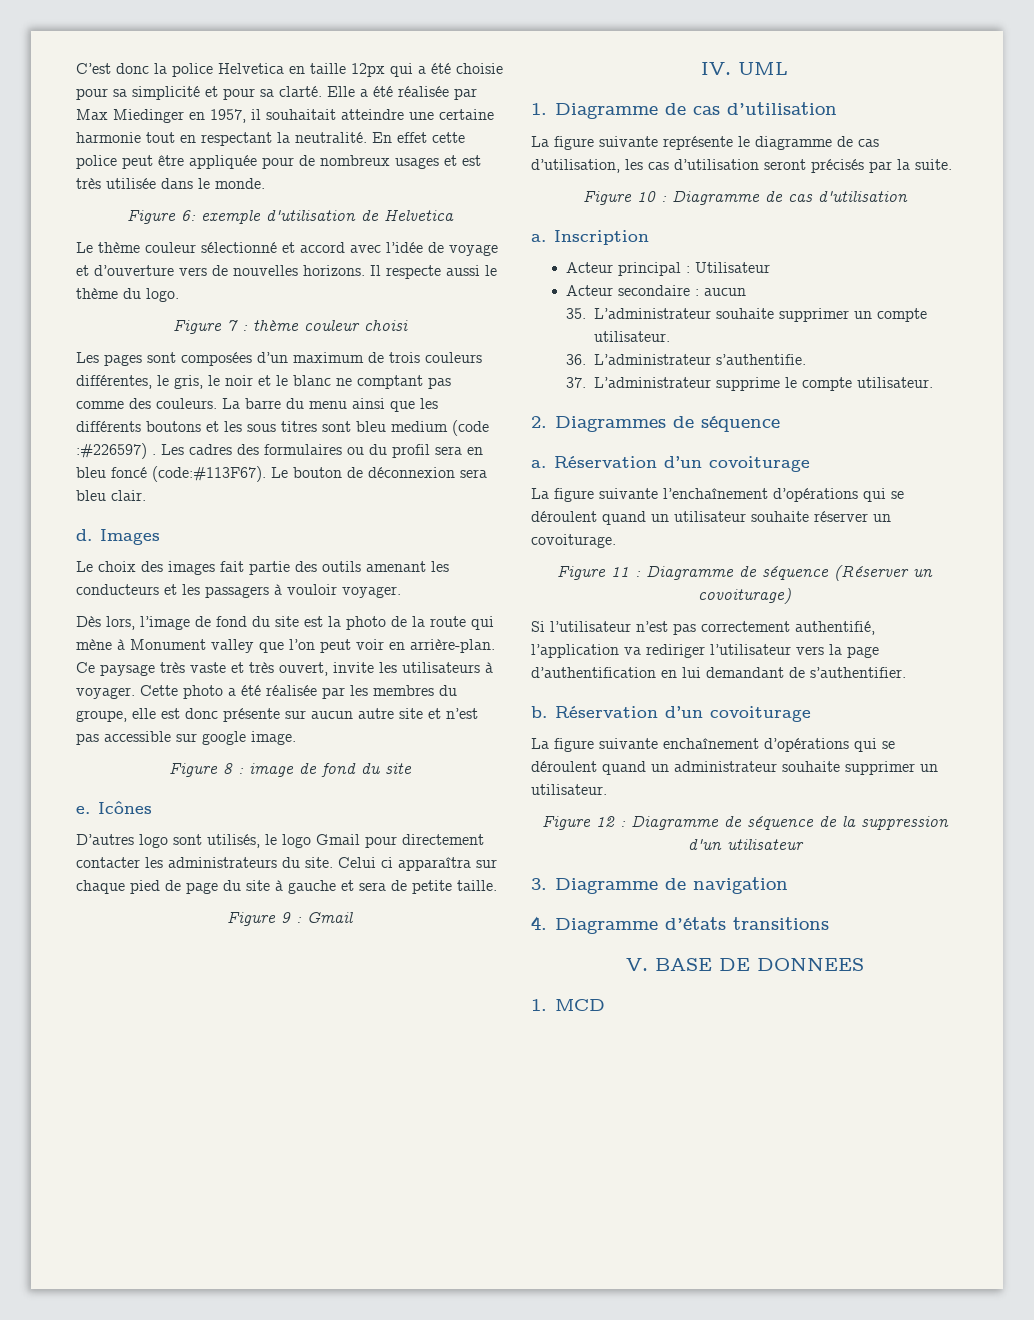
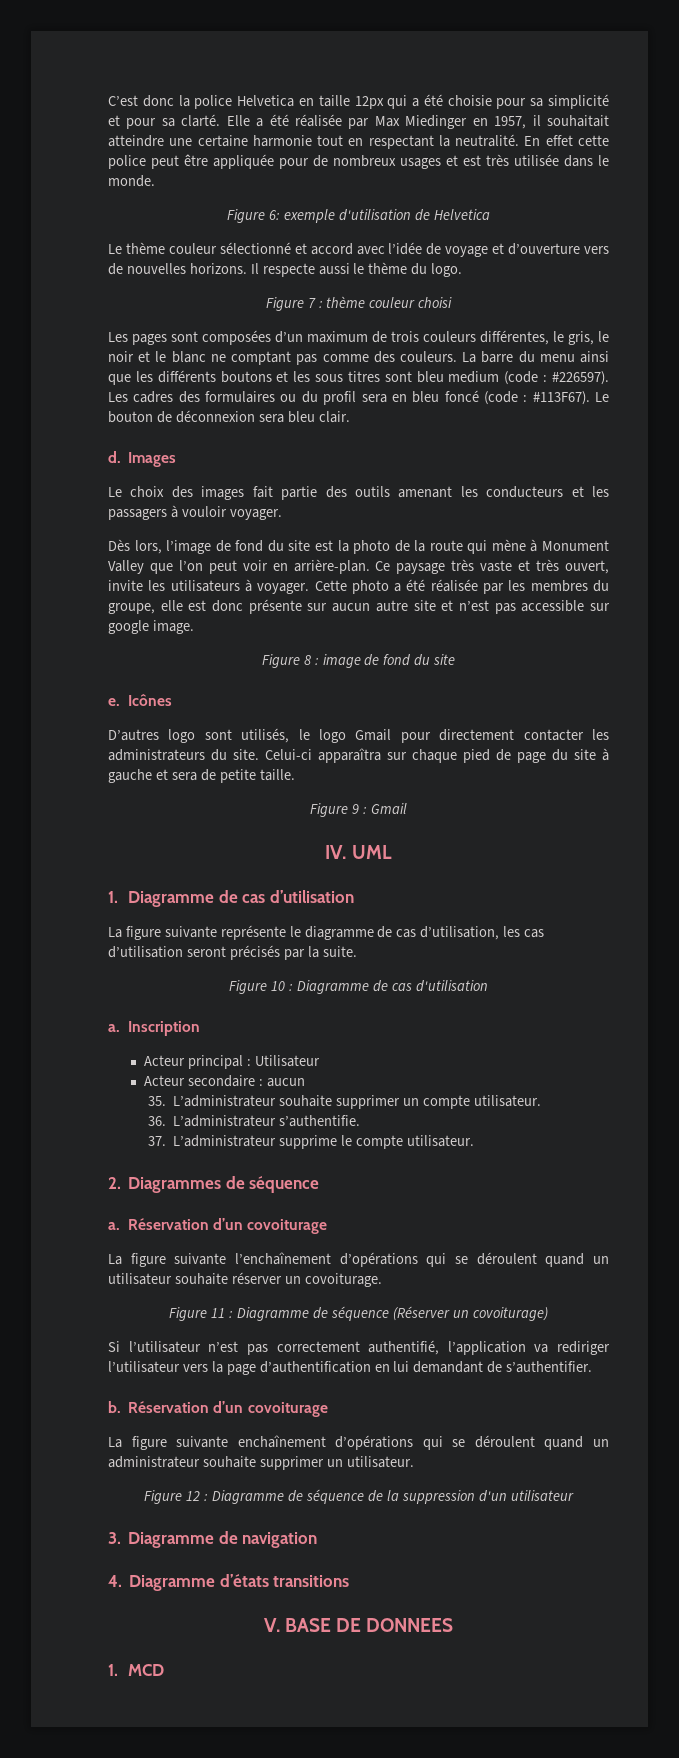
- La barre du menu ainsi que les différents boutons et les sous titres sont bleu medium (code :#226597) .
+ La barre du menu ainsi que les différents boutons et les sous titres sont bleu medium (code : #226597).
- Les cadres des formulaires ou du profil sera en bleu foncé (code:#113F67).
+ Les cadres des formulaires ou du profil sera en bleu foncé (code : #113F67).
- Dès lors, l’image de fond du site est la photo de la route qui mène à Monument valley que l’on peut voir en arrière-plan.
+ Dès lors, l’image de fond du site est la photo de la route qui mène à Monument Valley que l’on peut voir en arrière-plan.
- Celui ci apparaîtra sur chaque pied de page du site à gauche et sera de petite taille.
+ Celui-ci apparaîtra sur chaque pied de page du site à gauche et sera de petite taille.

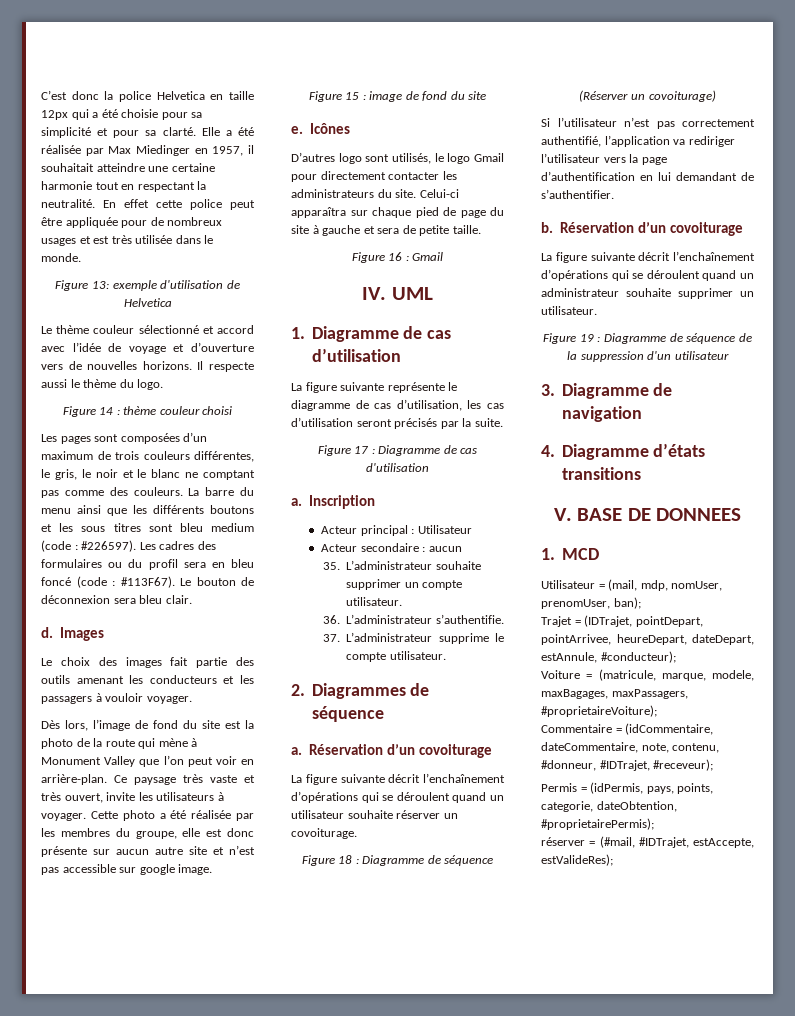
- Figure 6: exemple d'utilisation de Helvetica
+ Figure 13: exemple d'utilisation de Helvetica
- Figure 7 : thème couleur choisi
+ Figure 14 : thème couleur choisi
- Figure 8 : image de fond du site
+ Figure 15 : image de fond du site
- Figure 9 : Gmail
+ Figure 16 : Gmail
- Figure 10 : Diagramme de cas d'utilisation
+ Figure 17 : Diagramme de cas d'utilisation
- La figure suivante l’enchaînement d’opérations qui se déroulent quand un utilisateur souhaite réserver un covoiturage.
+ La figure suivante décrit l’enchaînement d’opérations qui se déroulent quand un utilisateur souhaite réserver un covoiturage.
- Figure 11 : Diagramme de séquence (Réserver un covoiturage)
+ Figure 18 : Diagramme de séquence (Réserver un covoiturage)
- La figure suivante enchaînement d’opérations qui se déroulent quand un administrateur souhaite supprimer un utilisateur.
+ La figure suivante décrit l’enchaînement d’opérations qui se déroulent quand un administrateur souhaite supprimer un utilisateur.
- Figure 12 : Diagramme de séquence de la suppression d'un utilisateur
+ Figure 19 : Diagramme de séquence de la suppression d'un utilisateur
+ Utilisateur = (mail, mdp, nomUser, prenomUser, ban);
+ Trajet = (IDTrajet, pointDepart, pointArrivee, heureDepart, dateDepart, estAnnule, #conducteur);
+ Voiture = (matricule, marque, modele, maxBagages, maxPassagers, #proprietaireVoiture);
+ Commentaire = (idCommentaire, dateCommentaire, note, contenu, #donneur, #IDTrajet, #receveur);
+ Permis = (idPermis, pays, points, categorie, dateObtention, #proprietairePermis);
+ réserver = (#mail, #IDTrajet, estAccepte, estValideRes);

